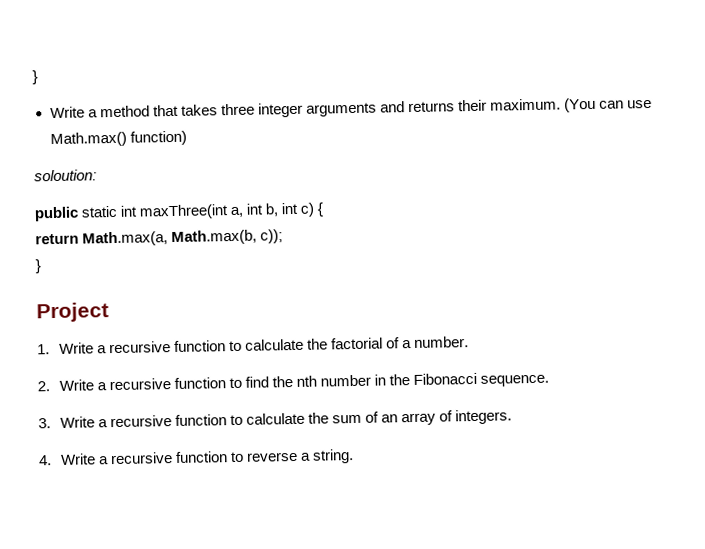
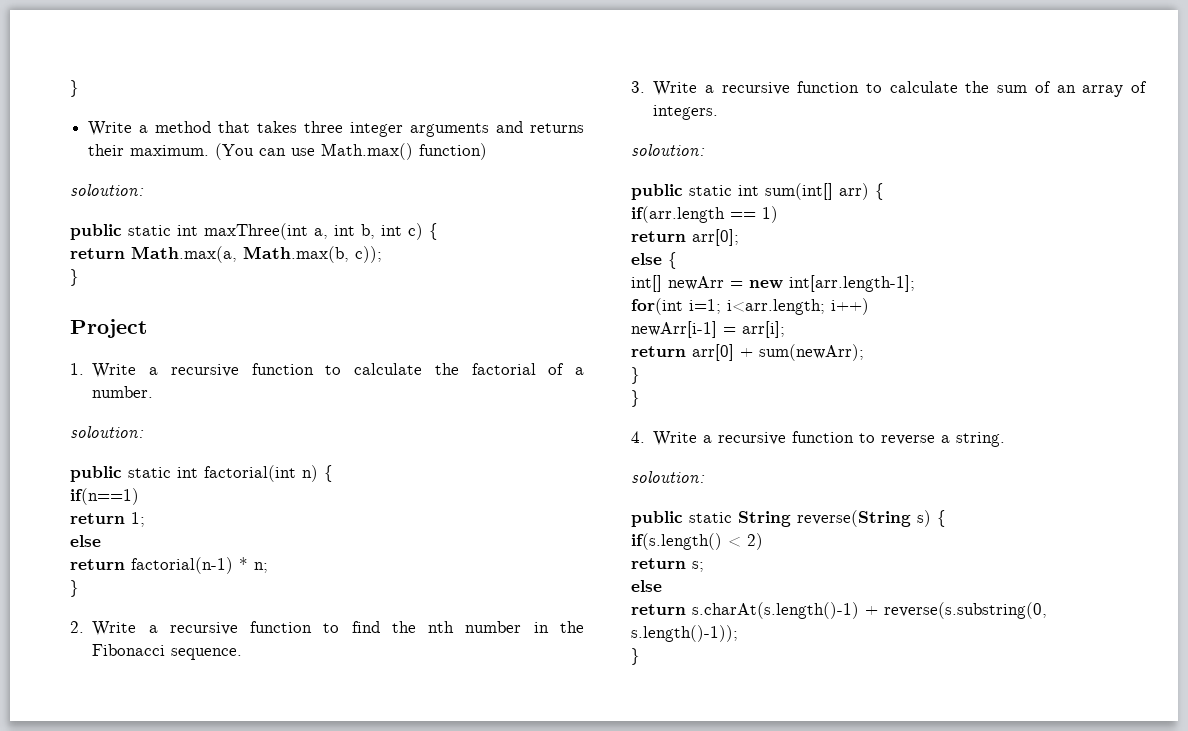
  1. Write a recursive function to calculate the factorial of a number.
+ soloution:
+ public static int factorial(int n) {
+ if(n==1)
+ return 1;
+ else
+ return factorial(n-1) * n;
+ }
  3. Write a recursive function to calculate the sum of an array of integers.
+ soloution:
+ public static int sum(int[] arr) {
+ if(arr.length == 1)
+ return arr[0];
+ else {
+ int[] newArr = new int[arr.length-1];
+ for(int i=1; i<arr.length; i++)
+ newArr[i-1] = arr[i];
+ return arr[0] + sum(newArr);
+ }
+ }
  4. Write a recursive function to reverse a string.
+ soloution:
+ public static String reverse(String s) {
+ if(s.length() < 2)
+ return s;
+ else
+ return s.charAt(s.length()-1) + reverse(s.substring(0, s.length()-1));
+ }

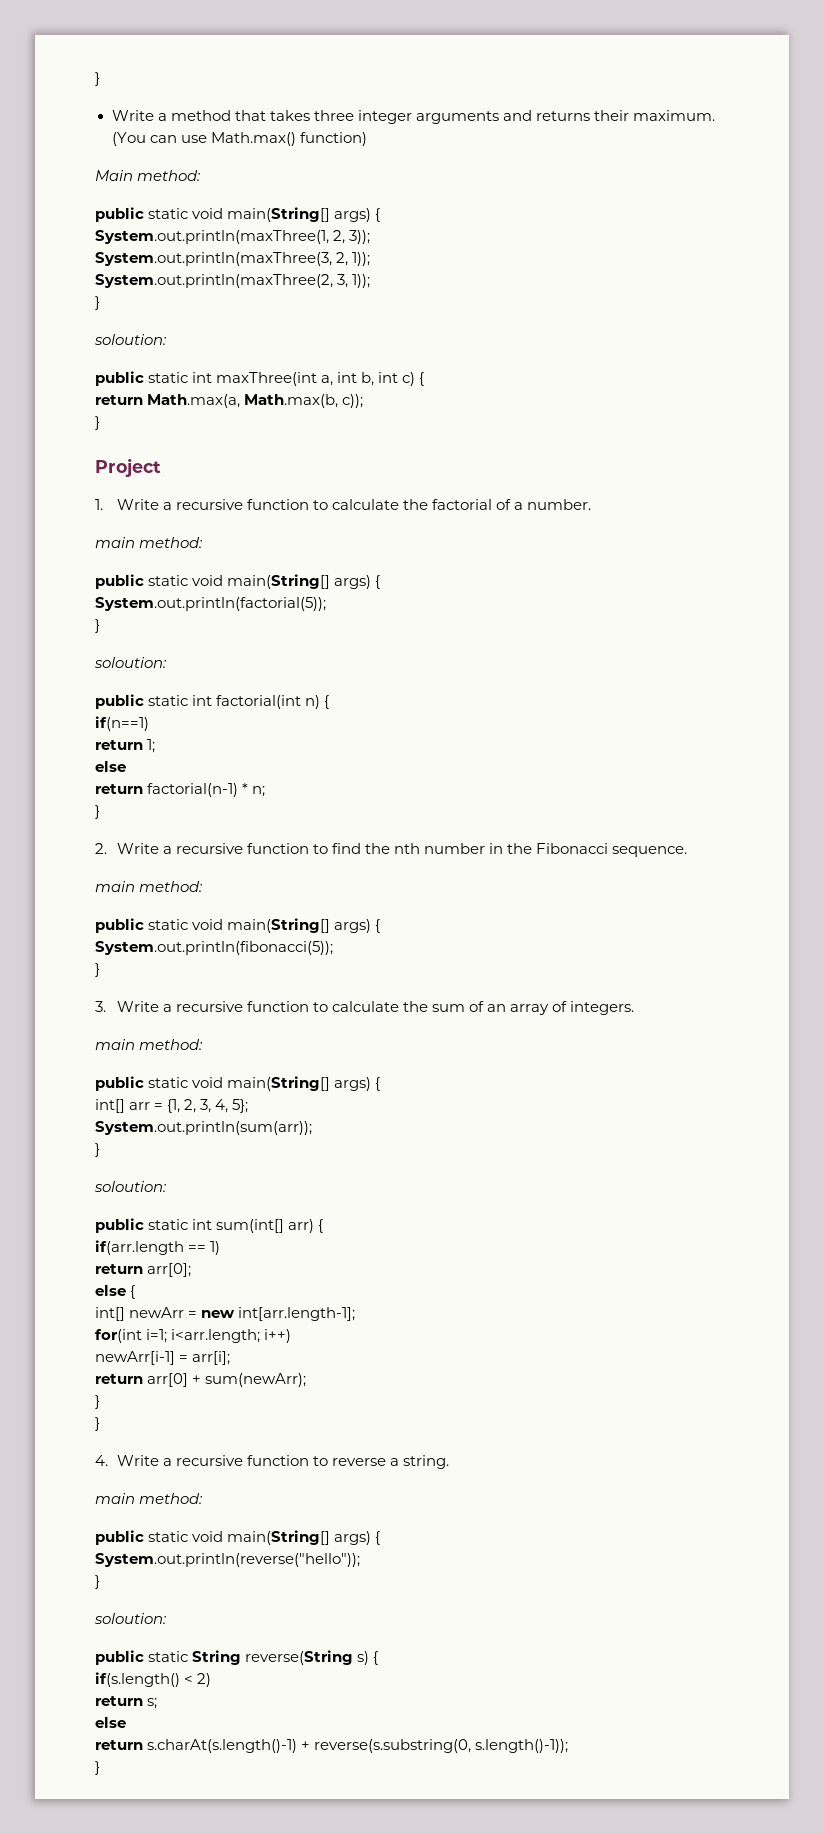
+ Main method:
+ public static void main(String[] args) {
+ System.out.println(maxThree(1, 2, 3));
+ System.out.println(maxThree(3, 2, 1));
+ System.out.println(maxThree(2, 3, 1));
+ }
  1. Write a recursive function to calculate the factorial of a number.
+ main method:
+ public static void main(String[] args) {
+ System.out.println(factorial(5));
+ }
  2. Write a recursive function to find the nth number in the Fibonacci sequence.
+ main method:
+ public static void main(String[] args) {
+ System.out.println(fibonacci(5));
+ }
  3. Write a recursive function to calculate the sum of an array of integers.
+ main method:
+ public static void main(String[] args) {
+ int[] arr = {1, 2, 3, 4, 5};
+ System.out.println(sum(arr));
+ }
  4. Write a recursive function to reverse a string.
+ main method:
+ public static void main(String[] args) {
+ System.out.println(reverse("hello"));
+ }

